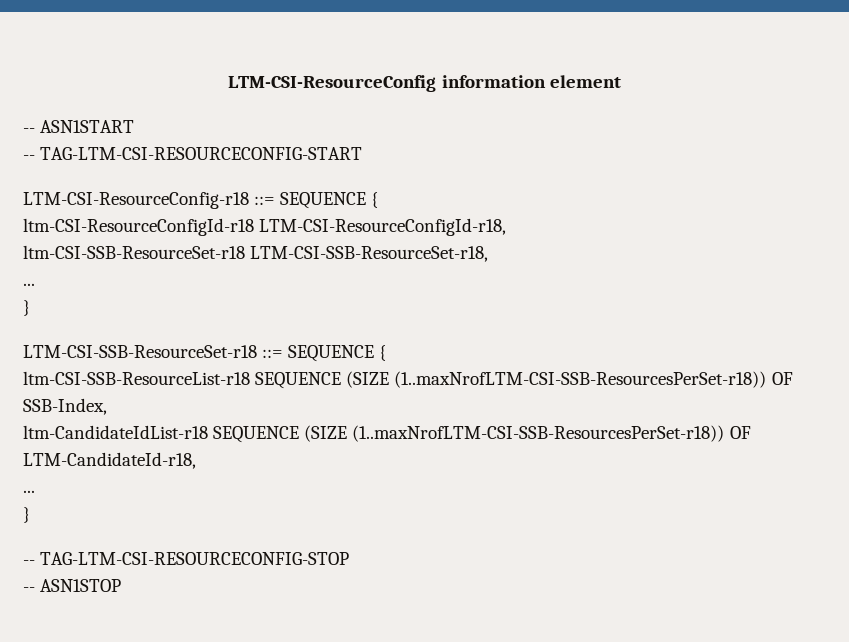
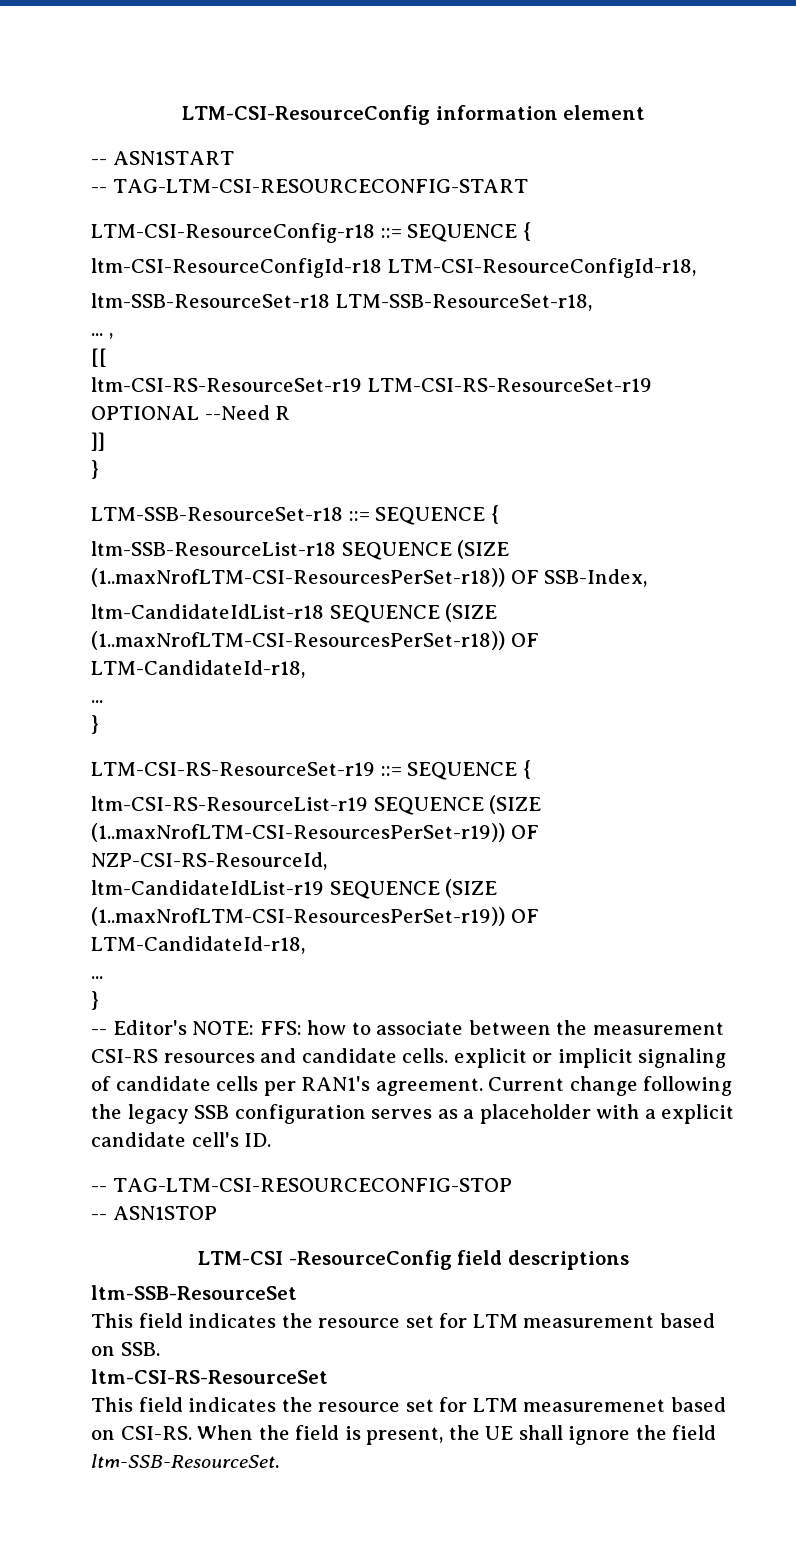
- ltm-CSI-SSB-ResourceSet-r18 LTM-CSI-SSB-ResourceSet-r18,
- ...
+ ltm-SSB-ResourceSet-r18 LTM-SSB-ResourceSet-r18,
+ ... ,
+ [[
+ ltm-CSI-RS-ResourceSet-r19 LTM-CSI-RS-ResourceSet-r19 OPTIONAL --Need R
+ ]]
  }
- LTM-CSI-SSB-ResourceSet-r18 ::= SEQUENCE {
- ltm-CSI-SSB-ResourceList-r18 SEQUENCE (SIZE (1..maxNrofLTM-CSI-SSB-ResourcesPerSet-r18)) OF SSB-Index,
+ LTM-SSB-ResourceSet-r18 ::= SEQUENCE {
+ ltm-SSB-ResourceList-r18 SEQUENCE (SIZE (1..maxNrofLTM-CSI-ResourcesPerSet-r18)) OF SSB-Index,
- ltm-CandidateIdList-r18 SEQUENCE (SIZE (1..maxNrofLTM-CSI-SSB-ResourcesPerSet-r18)) OF LTM-CandidateId-r18,
+ ltm-CandidateIdList-r18 SEQUENCE (SIZE (1..maxNrofLTM-CSI-ResourcesPerSet-r18)) OF LTM-CandidateId-r18,
  ...
  }
+ LTM-CSI-RS-ResourceSet-r19 ::= SEQUENCE {
+ ltm-CSI-RS-ResourceList-r19 SEQUENCE (SIZE (1..maxNrofLTM-CSI-ResourcesPerSet-r19)) OF NZP-CSI-RS-ResourceId,
+ ltm-CandidateIdList-r19 SEQUENCE (SIZE (1..maxNrofLTM-CSI-ResourcesPerSet-r19)) OF LTM-CandidateId-r18,
+ ...
+ }
+ -- Editor's NOTE: FFS: how to associate between the measurement CSI-RS resources and candidate cells. explicit or implicit signaling of candidate cells per RAN1's agreement. Current change following the legacy SSB configuration serves as a placeholder with a explicit candidate cell's ID.
  -- TAG-LTM-CSI-RESOURCECONFIG-STOP
  -- ASN1STOP
+ LTM-CSI -ResourceConfig field descriptions
+ ltm-SSB-ResourceSet
+ This field indicates the resource set for LTM measurement based on SSB.
+ ltm-CSI-RS-ResourceSet
+ This field indicates the resource set for LTM measuremenet based on CSI-RS. When the field is present, the UE shall ignore the field ltm-SSB-ResourceSet.

